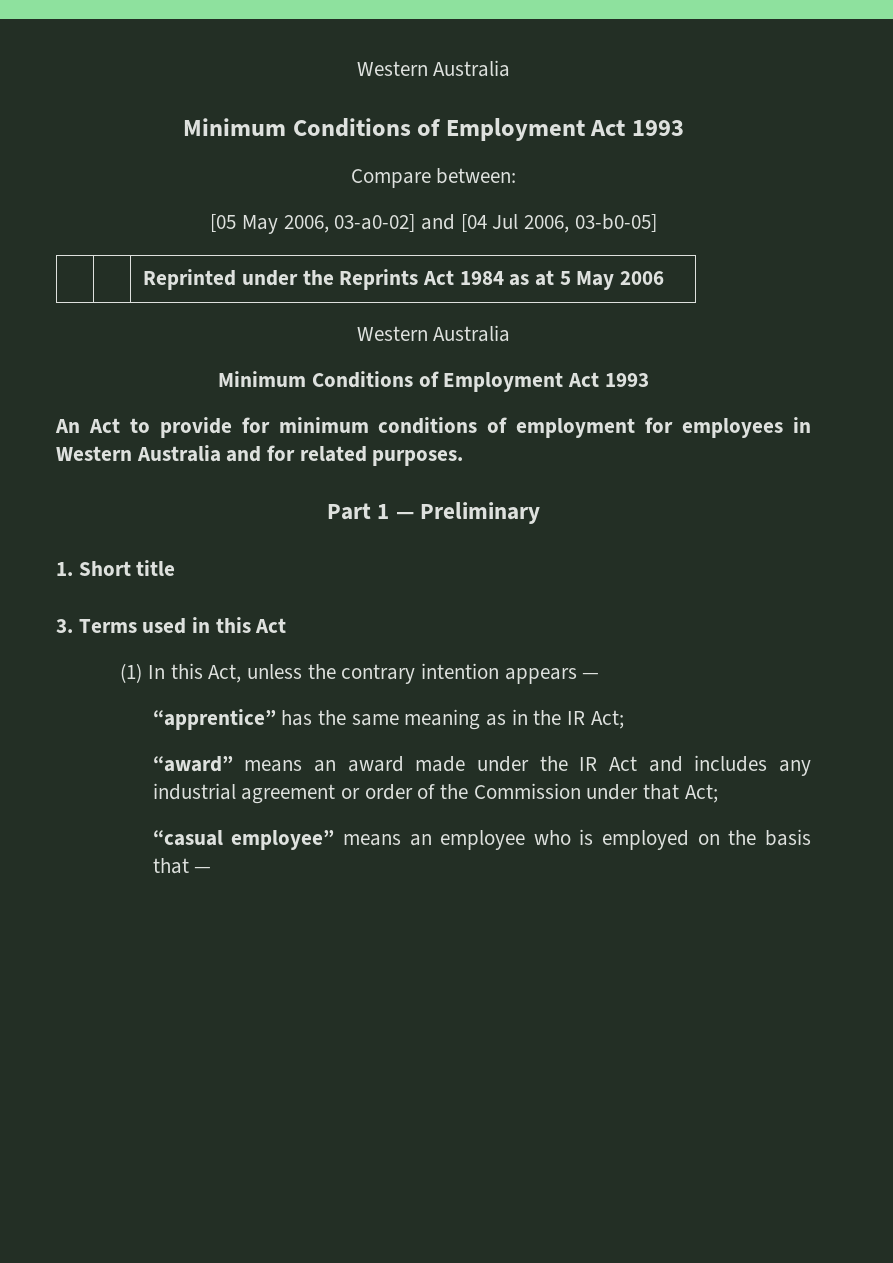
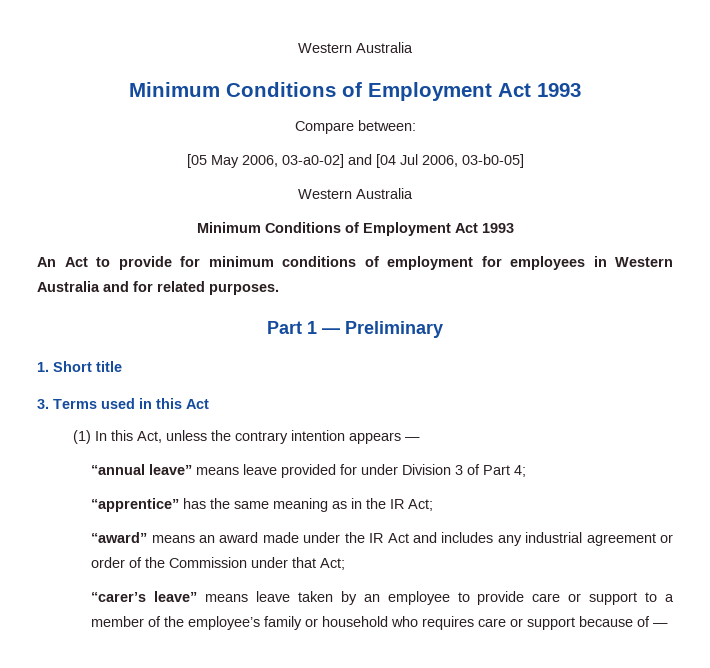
- | | Reprinted under the Reprints Act 1984 as at 5 May 2006
+ “annual leave” means leave provided for under Division 3 of Part 4;
- “casual employee” means an employee who is employed on the basis that —
+ “carer’s leave” means leave taken by an employee to provide care or support to a member of the employee’s family or household who requires care or support because of —

